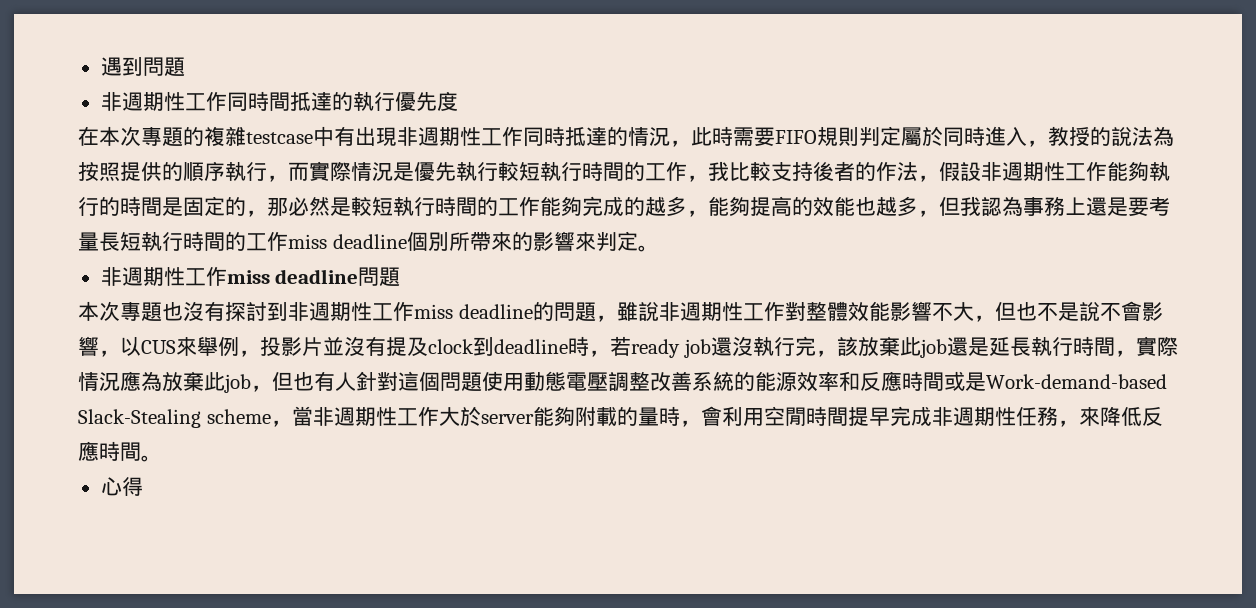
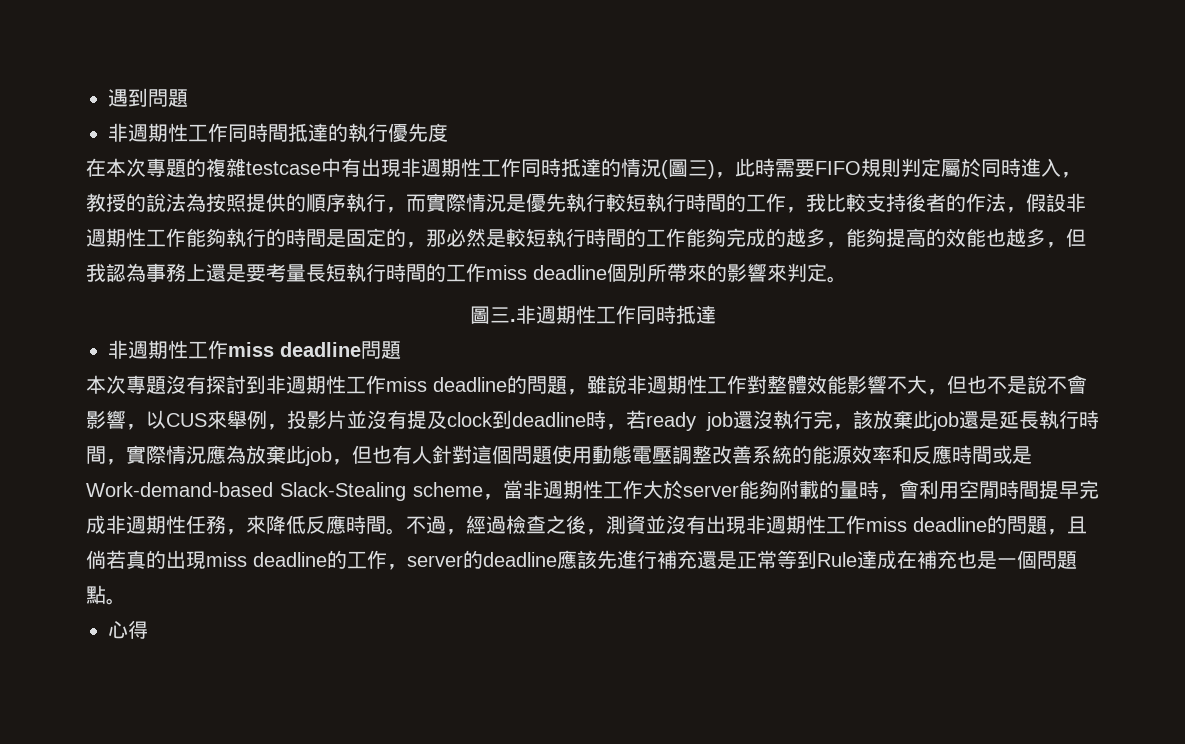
- 在本次專題的複雜testcase中有出現非週期性工作同時抵達的情況，此時需要FIFO規則判定屬於同時進入，教授的說法為按照提供的順序執行，而實際情況是優先執行較短執行時間的工作，我比較支持後者的作法，假設非週期性工作能夠執行的時間是固定的，那必然是較短執行時間的工作能夠完成的越多，能夠提高的效能也越多，但我認為事務上還是要考量長短執行時間的工作miss deadline個別所帶來的影響來判定。
+ 在本次專題的複雜testcase中有出現非週期性工作同時抵達的情況(圖三)，此時需要FIFO規則判定屬於同時進入，教授的說法為按照提供的順序執行，而實際情況是優先執行較短執行時間的工作，我比較支持後者的作法，假設非週期性工作能夠執行的時間是固定的，那必然是較短執行時間的工作能夠完成的越多，能夠提高的效能也越多，但我認為事務上還是要考量長短執行時間的工作miss deadline個別所帶來的影響來判定。
+ 圖三.非週期性工作同時抵達
- 本次專題也沒有探討到非週期性工作miss deadline的問題，雖說非週期性工作對整體效能影響不大，但也不是說不會影響，以CUS來舉例，投影片並沒有提及clock到deadline時，若ready job還沒執行完，該放棄此job還是延長執行時間，實際情況應為放棄此job，但也有人針對這個問題使用動態電壓調整改善系統的能源效率和反應時間或是Work-demand-based Slack-Stealing scheme，當非週期性工作大於server能夠附載的量時，會利用空閒時間提早完成非週期性任務，來降低反應時間。
+ 本次專題沒有探討到非週期性工作miss deadline的問題，雖說非週期性工作對整體效能影響不大，但也不是說不會影響，以CUS來舉例，投影片並沒有提及clock到deadline時，若ready job還沒執行完，該放棄此job還是延長執行時間，實際情況應為放棄此job，但也有人針對這個問題使用動態電壓調整改善系統的能源效率和反應時間或是Work-demand-based Slack-Stealing scheme，當非週期性工作大於server能夠附載的量時，會利用空閒時間提早完成非週期性任務，來降低反應時間。不過，經過檢查之後，測資並沒有出現非週期性工作miss deadline的問題，且倘若真的出現miss deadline的工作，server的deadline應該先進行補充還是正常等到Rule達成在補充也是一個問題點。

